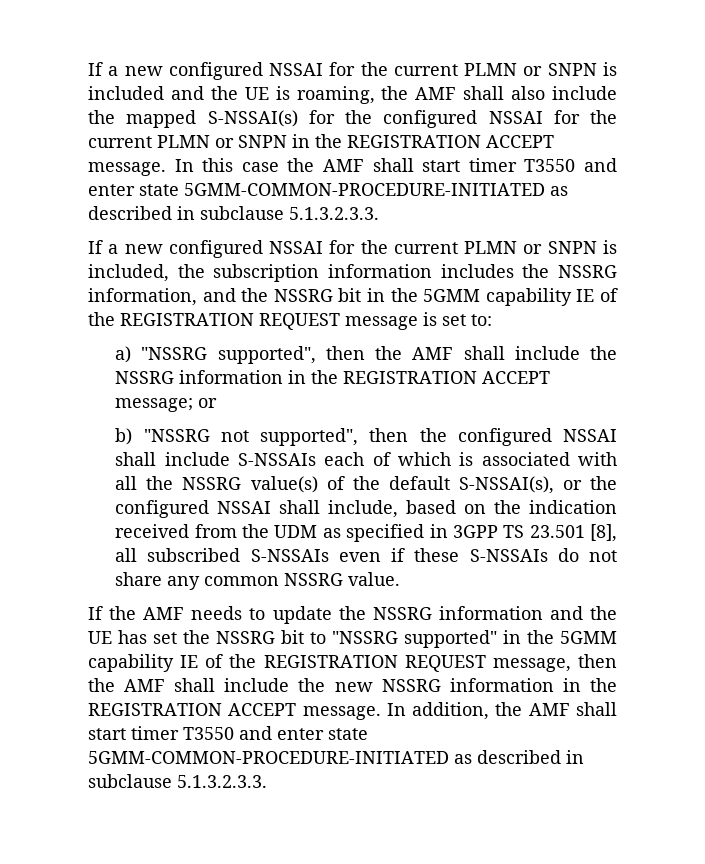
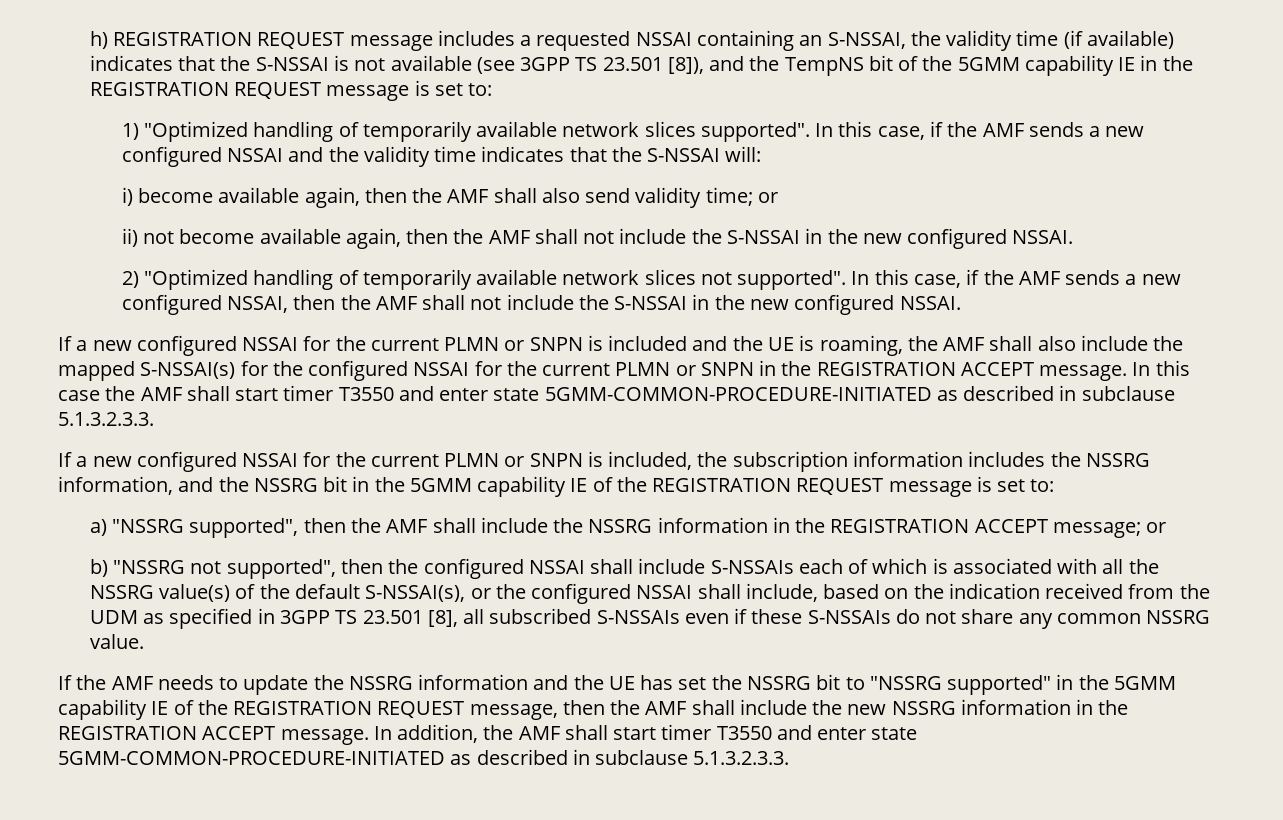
+ h) REGISTRATION REQUEST message includes a requested NSSAI containing an S-NSSAI, the validity time (if available) indicates that the S-NSSAI is not available (see 3GPP TS 23.501 [8]), and the TempNS bit of the 5GMM capability IE in the REGISTRATION REQUEST message is set to:
+ 1) "Optimized handling of temporarily available network slices supported". In this case, if the AMF sends a new configured NSSAI and the validity time indicates that the S-NSSAI will:
+ i) become available again, then the AMF shall also send validity time; or
+ ii) not become available again, then the AMF shall not include the S-NSSAI in the new configured NSSAI.
+ 2) "Optimized handling of temporarily available network slices not supported". In this case, if the AMF sends a new configured NSSAI, then the AMF shall not include the S-NSSAI in the new configured NSSAI.

